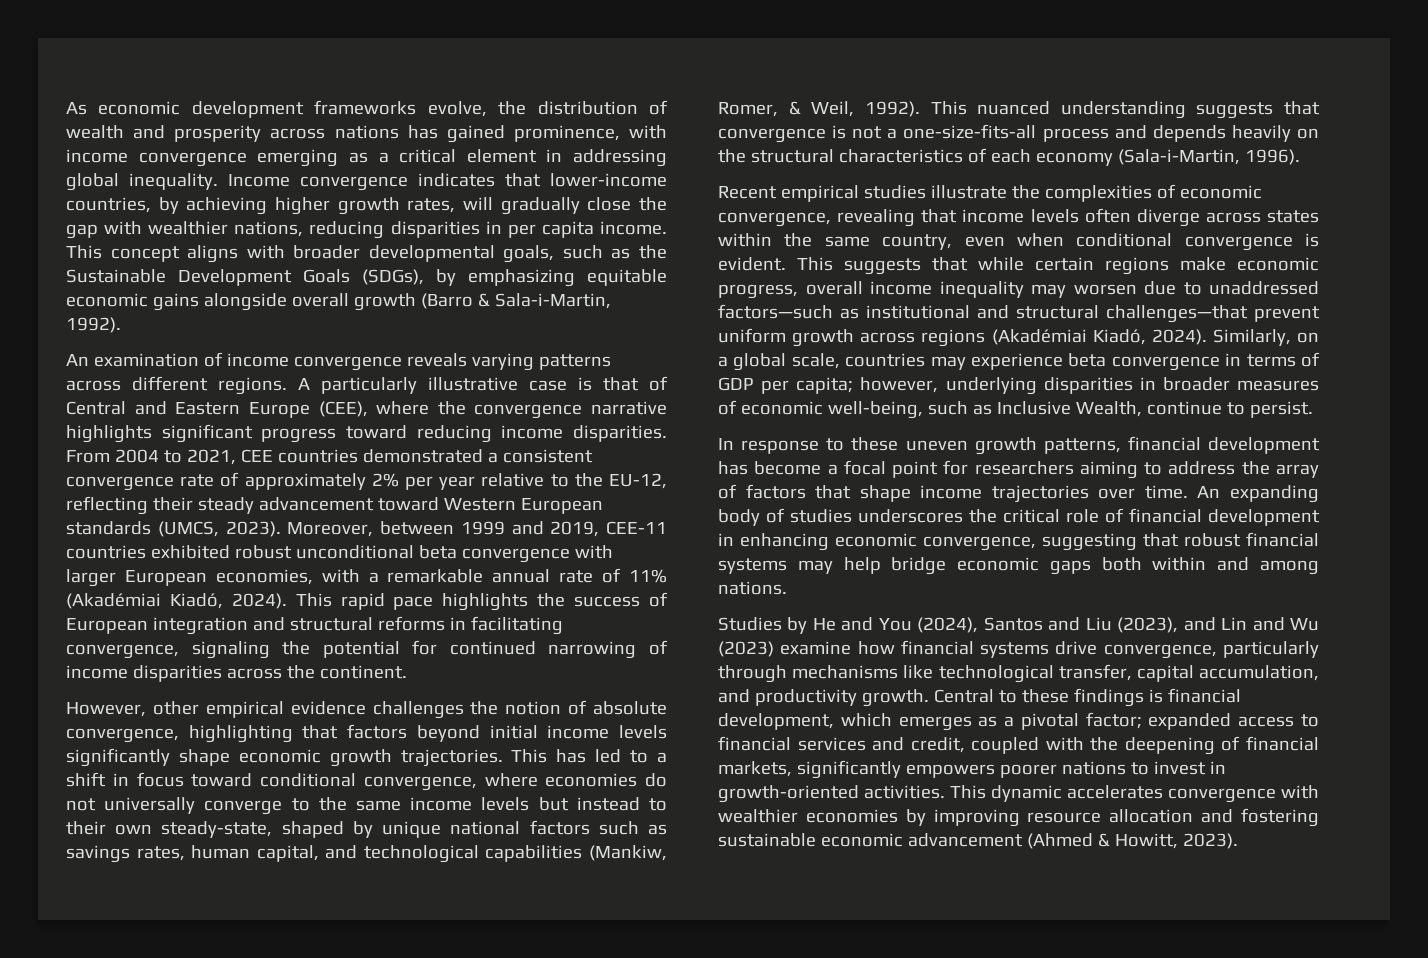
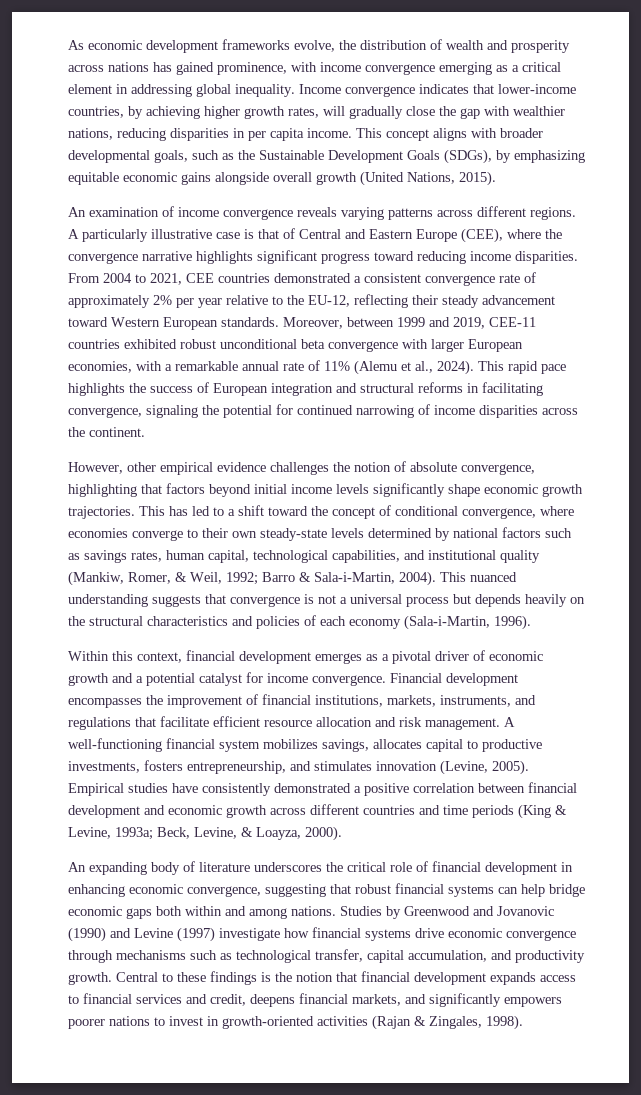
- This concept aligns with broader developmental goals, such as the Sustainable Development Goals (SDGs), by emphasizing equitable economic gains alongside overall growth (Barro & Sala-i-Martin, 1992).
+ This concept aligns with broader developmental goals, such as the Sustainable Development Goals (SDGs), by emphasizing equitable economic gains alongside overall growth (United Nations, 2015).
- From 2004 to 2021, CEE countries demonstrated a consistent convergence rate of approximately 2% per year relative to the EU-12, reflecting their steady advancement toward Western European standards (UMCS, 2023).
+ From 2004 to 2021, CEE countries demonstrated a consistent convergence rate of approximately 2% per year relative to the EU-12, reflecting their steady advancement toward Western European standards.
- Moreover, between 1999 and 2019, CEE-11 countries exhibited robust unconditional beta convergence with larger European economies, with a remarkable annual rate of 11% (Akadémiai Kiadó, 2024).
+ Moreover, between 1999 and 2019, CEE-11 countries exhibited robust unconditional beta convergence with larger European economies, with a remarkable annual rate of 11% (Alemu et al., 2024).
- This has led to a shift in focus toward conditional convergence, where economies do not universally converge to the same income levels but instead to their own steady-state, shaped by unique national factors such as savings rates, human capital, and technological capabilities (Mankiw, Romer, & Weil, 1992).
+ This has led to a shift toward the concept of conditional convergence, where economies converge to their own steady-state levels determined by national factors such as savings rates, human capital, technological capabilities, and institutional quality (Mankiw, Romer, & Weil, 1992; Barro & Sala-i-Martin, 2004).
- This nuanced understanding suggests that convergence is not a one-size-fits-all process and depends heavily on the structural characteristics of each economy (Sala-i-Martin, 1996).
+ This nuanced understanding suggests that convergence is not a universal process but depends heavily on the structural characteristics and policies of each economy (Sala-i-Martin, 1996).
- Recent empirical studies illustrate the complexities of economic convergence, revealing that income levels often diverge across states within the same country, even when conditional convergence is evident. This suggests that while certain regions make economic progress, overall income inequality may worsen due to unaddressed factors—such as institutional and structural challenges—that prevent uniform growth across regions (Akadémiai Kiadó, 2024). Similarly, on a global scale, countries may experience beta convergence in terms of GDP per capita; however, underlying disparities in broader measures of economic well-being, such as Inclusive Wealth, continue to persist.
- In response to these uneven growth patterns, financial development has become a focal point for researchers aiming to address the array of factors that shape income trajectories over time. An expanding body of studies underscores the critical role of financial development in enhancing economic convergence, suggesting that robust financial systems may help bridge economic gaps both within and among nations.
- Studies by He and You (2024), Santos and Liu (2023), and Lin and Wu (2023) examine how financial systems drive convergence, particularly through mechanisms like technological transfer, capital accumulation, and productivity growth.
+ Within this context, financial development emerges as a pivotal driver of economic growth and a potential catalyst for income convergence. Financial development encompasses the improvement of financial institutions, markets, instruments, and regulations that facilitate efficient resource allocation and risk management. A well-functioning financial system mobilizes savings, allocates capital to productive investments, fosters entrepreneurship, and stimulates innovation (Levine, 2005). Empirical studies have consistently demonstrated a positive correlation between financial development and economic growth across different countries and time periods (King & Levine, 1993a; Beck, Levine, & Loayza, 2000).
+ An expanding body of literature underscores the critical role of financial development in enhancing economic convergence, suggesting that robust financial systems can help bridge economic gaps both within and among nations. Studies by Greenwood and Jovanovic (1990) and Levine (1997) investigate how financial systems drive economic convergence through mechanisms such as technological transfer, capital accumulation, and productivity growth.
- Central to these findings is financial development, which emerges as a pivotal factor; expanded access to financial services and credit, coupled with the deepening of financial markets, significantly empowers poorer nations to invest in growth-oriented activities. This dynamic accelerates convergence with wealthier economies by improving resource allocation and fostering sustainable economic advancement (Ahmed & Howitt, 2023).
+ Central to these findings is the notion that financial development expands access to financial services and credit, deepens financial markets, and significantly empowers poorer nations to invest in growth-oriented activities (Rajan & Zingales, 1998).

